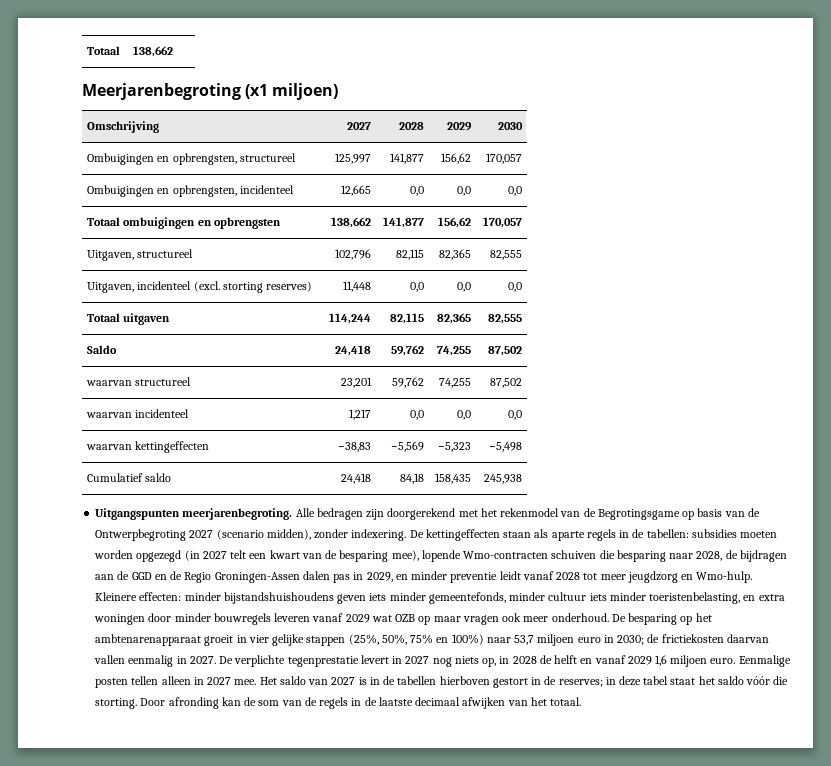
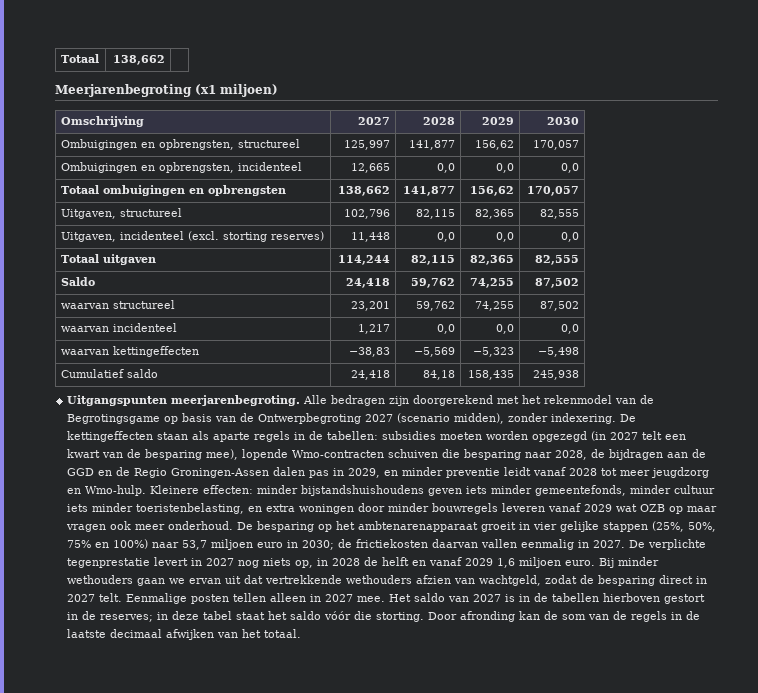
+ Bij minder wethouders gaan we ervan uit dat vertrekkende wethouders afzien van wachtgeld, zodat de besparing direct in 2027 telt.

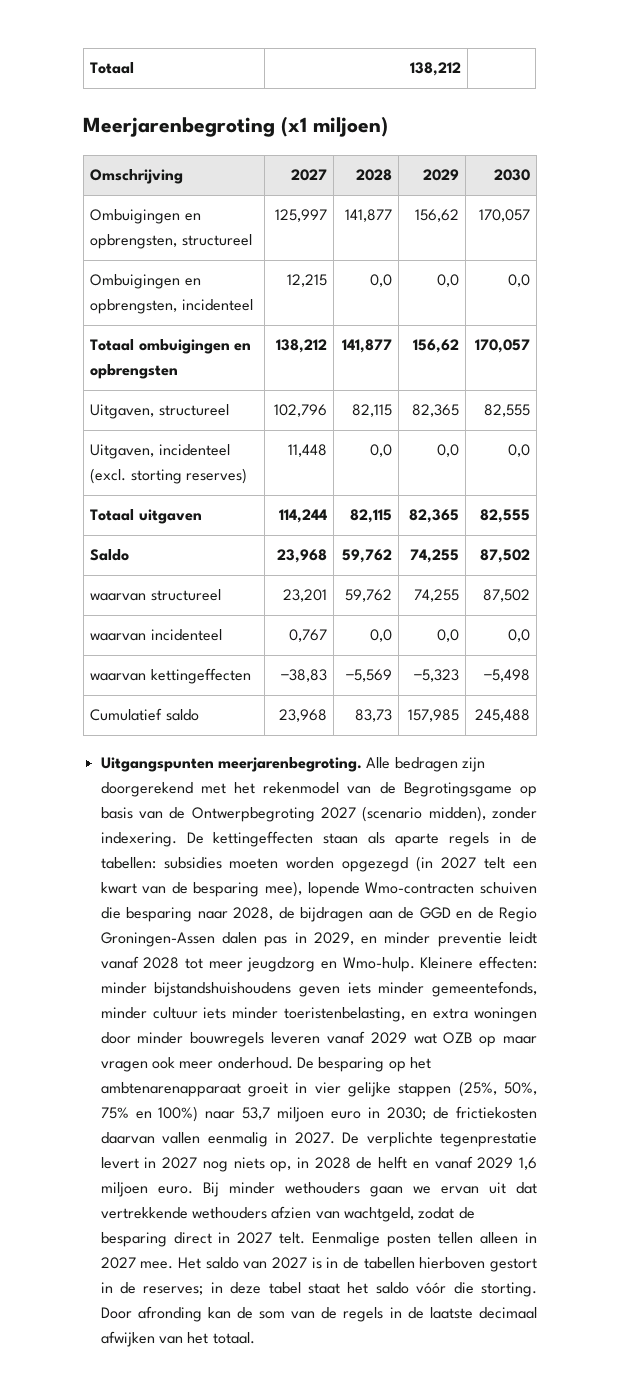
- Totaal | 138,662 |
+ Totaal | 138,212 |
- Ombuigingen en opbrengsten, incidenteel | 12,665 | 0,0 | 0,0 | 0,0
+ Ombuigingen en opbrengsten, incidenteel | 12,215 | 0,0 | 0,0 | 0,0
- Totaal ombuigingen en opbrengsten | 138,662 | 141,877 | 156,62 | 170,057
+ Totaal ombuigingen en opbrengsten | 138,212 | 141,877 | 156,62 | 170,057
- Saldo | 24,418 | 59,762 | 74,255 | 87,502
+ Saldo | 23,968 | 59,762 | 74,255 | 87,502
- waarvan incidenteel | 1,217 | 0,0 | 0,0 | 0,0
+ waarvan incidenteel | 0,767 | 0,0 | 0,0 | 0,0
- Cumulatief saldo | 24,418 | 84,18 | 158,435 | 245,938
+ Cumulatief saldo | 23,968 | 83,73 | 157,985 | 245,488

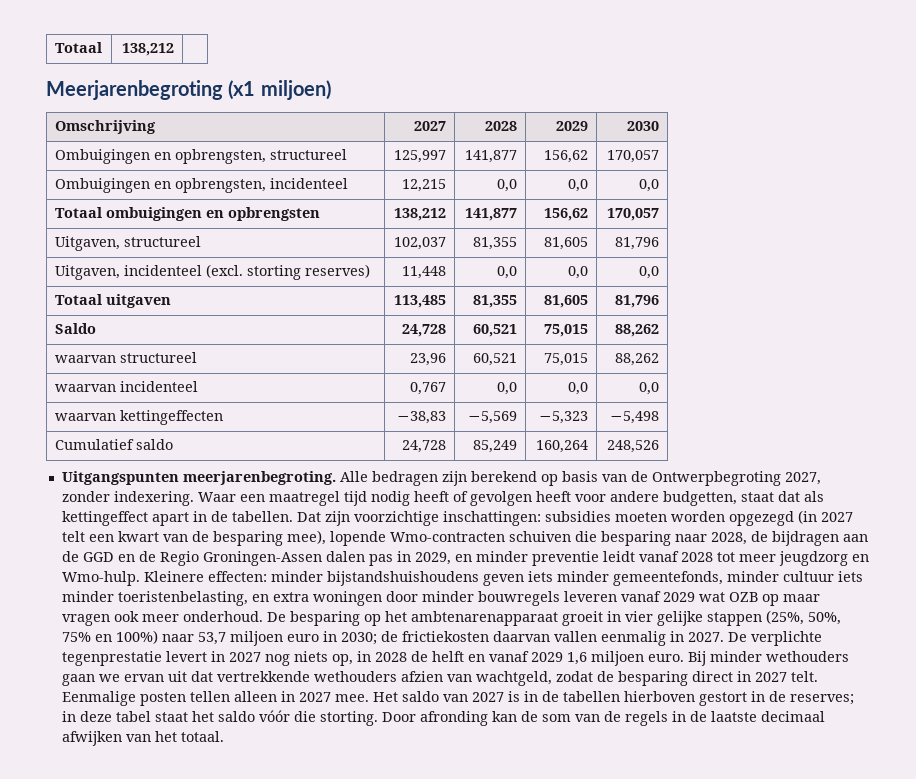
- Uitgaven, structureel | 102,796 | 82,115 | 82,365 | 82,555
+ Uitgaven, structureel | 102,037 | 81,355 | 81,605 | 81,796
- Totaal uitgaven | 114,244 | 82,115 | 82,365 | 82,555
- Saldo | 23,968 | 59,762 | 74,255 | 87,502
- waarvan structureel | 23,201 | 59,762 | 74,255 | 87,502
+ Totaal uitgaven | 113,485 | 81,355 | 81,605 | 81,796
+ Saldo | 24,728 | 60,521 | 75,015 | 88,262
+ waarvan structureel | 23,96 | 60,521 | 75,015 | 88,262
- Cumulatief saldo | 23,968 | 83,73 | 157,985 | 245,488
+ Cumulatief saldo | 24,728 | 85,249 | 160,264 | 248,526
- Alle bedragen zijn doorgerekend met het rekenmodel van de Begrotingsgame op basis van de Ontwerpbegroting 2027 (scenario midden), zonder indexering. De kettingeffecten staan als aparte regels in de tabellen: subsidies moeten worden opgezegd (in 2027 telt een kwart van de besparing mee), lopende Wmo-contracten schuiven die besparing naar 2028, de bijdragen aan de GGD en de Regio Groningen-Assen dalen pas in 2029, en minder preventie leidt vanaf 2028 tot meer jeugdzorg en Wmo-hulp.
+ Alle bedragen zijn berekend op basis van de Ontwerpbegroting 2027, zonder indexering. Waar een maatregel tijd nodig heeft of gevolgen heeft voor andere budgetten, staat dat als kettingeffect apart in de tabellen. Dat zijn voorzichtige inschattingen: subsidies moeten worden opgezegd (in 2027 telt een kwart van de besparing mee), lopende Wmo-contracten schuiven die besparing naar 2028, de bijdragen aan de GGD en de Regio Groningen-Assen dalen pas in 2029, en minder preventie leidt vanaf 2028 tot meer jeugdzorg en Wmo-hulp.

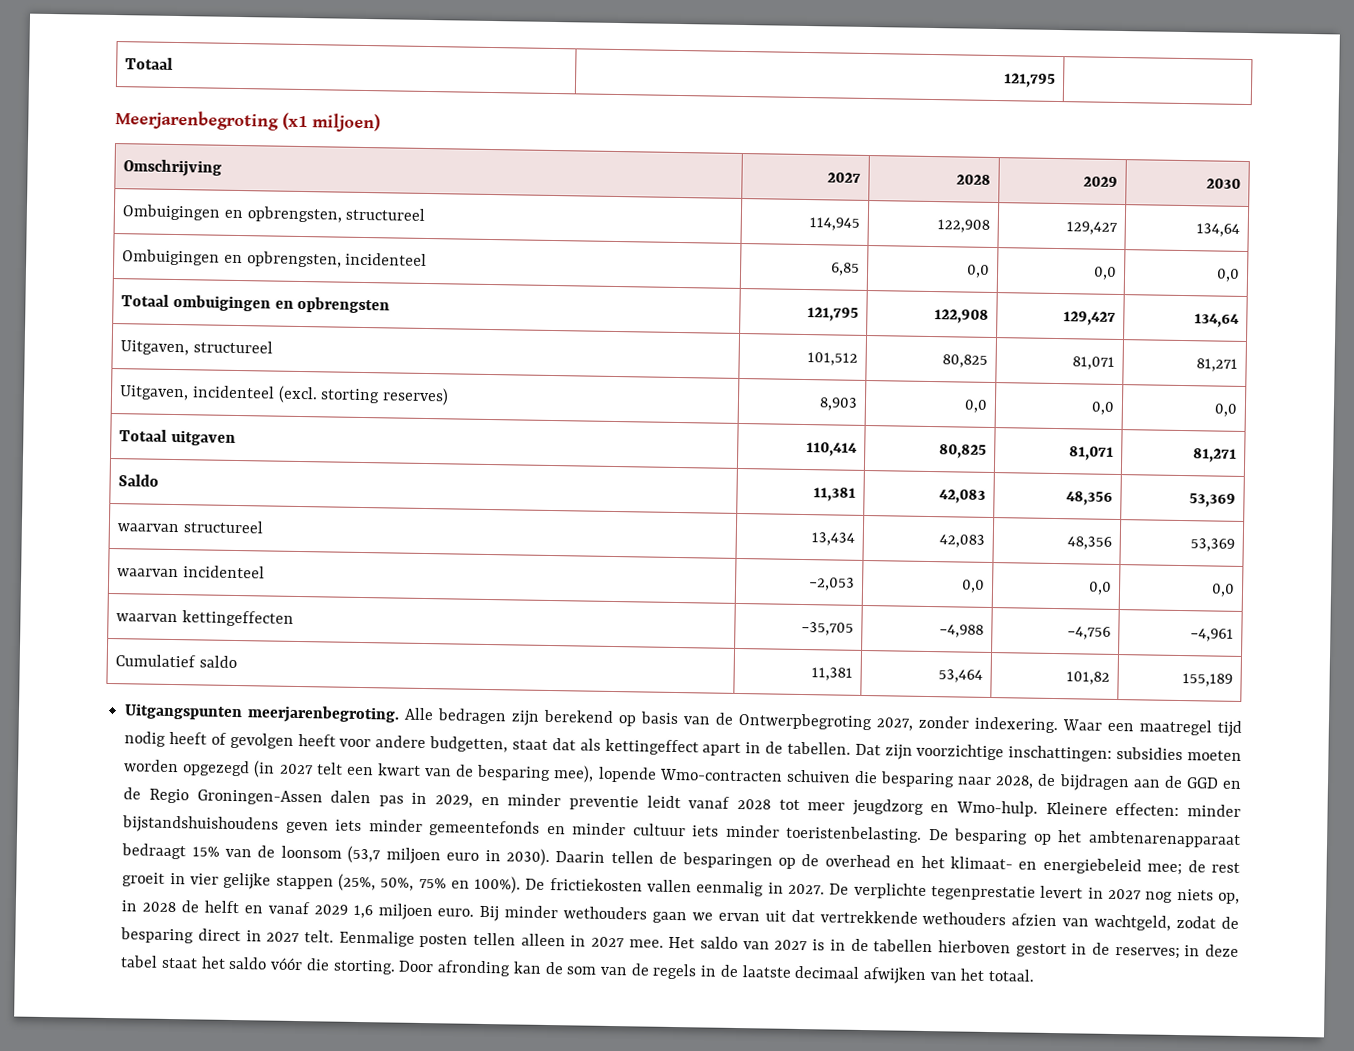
- Totaal | 138,212 |
+ Totaal | 121,795 |
- Ombuigingen en opbrengsten, structureel | 125,997 | 141,877 | 156,62 | 170,057
+ Ombuigingen en opbrengsten, structureel | 114,945 | 122,908 | 129,427 | 134,64
- Ombuigingen en opbrengsten, incidenteel | 12,215 | 0,0 | 0,0 | 0,0
+ Ombuigingen en opbrengsten, incidenteel | 6,85 | 0,0 | 0,0 | 0,0
- Totaal ombuigingen en opbrengsten | 138,212 | 141,877 | 156,62 | 170,057
- Uitgaven, structureel | 102,037 | 81,355 | 81,605 | 81,796
+ Totaal ombuigingen en opbrengsten | 121,795 | 122,908 | 129,427 | 134,64
+ Uitgaven, structureel | 101,512 | 80,825 | 81,071 | 81,271
- Uitgaven, incidenteel (excl. storting reserves) | 11,448 | 0,0 | 0,0 | 0,0
+ Uitgaven, incidenteel (excl. storting reserves) | 8,903 | 0,0 | 0,0 | 0,0
- Totaal uitgaven | 113,485 | 81,355 | 81,605 | 81,796
- Saldo | 24,728 | 60,521 | 75,015 | 88,262
- waarvan structureel | 23,96 | 60,521 | 75,015 | 88,262
+ Totaal uitgaven | 110,414 | 80,825 | 81,071 | 81,271
+ Saldo | 11,381 | 42,083 | 48,356 | 53,369
+ waarvan structureel | 13,434 | 42,083 | 48,356 | 53,369
- waarvan incidenteel | 0,767 | 0,0 | 0,0 | 0,0
+ waarvan incidenteel | −2,053 | 0,0 | 0,0 | 0,0
- waarvan kettingeffecten | −38,83 | −5,569 | −5,323 | −5,498
- Cumulatief saldo | 24,728 | 85,249 | 160,264 | 248,526
+ waarvan kettingeffecten | −35,705 | −4,988 | −4,756 | −4,961
+ Cumulatief saldo | 11,381 | 53,464 | 101,82 | 155,189
- Kleinere effecten: minder bijstandshuishoudens geven iets minder gemeentefonds, minder cultuur iets minder toeristenbelasting, en extra woningen door minder bouwregels leveren vanaf 2029 wat OZB op maar vragen ook meer onderhoud.
+ Kleinere effecten: minder bijstandshuishoudens geven iets minder gemeentefonds en minder cultuur iets minder toeristenbelasting.
- De besparing op het ambtenarenapparaat groeit in vier gelijke stappen (25%, 50%, 75% en 100%) naar 53,7 miljoen euro in 2030; de frictiekosten daarvan vallen eenmalig in 2027.
+ De besparing op het ambtenarenapparaat bedraagt 15% van de loonsom (53,7 miljoen euro in 2030). Daarin tellen de besparingen op de overhead en het klimaat- en energiebeleid mee; de rest groeit in vier gelijke stappen (25%, 50%, 75% en 100%). De frictiekosten vallen eenmalig in 2027.

